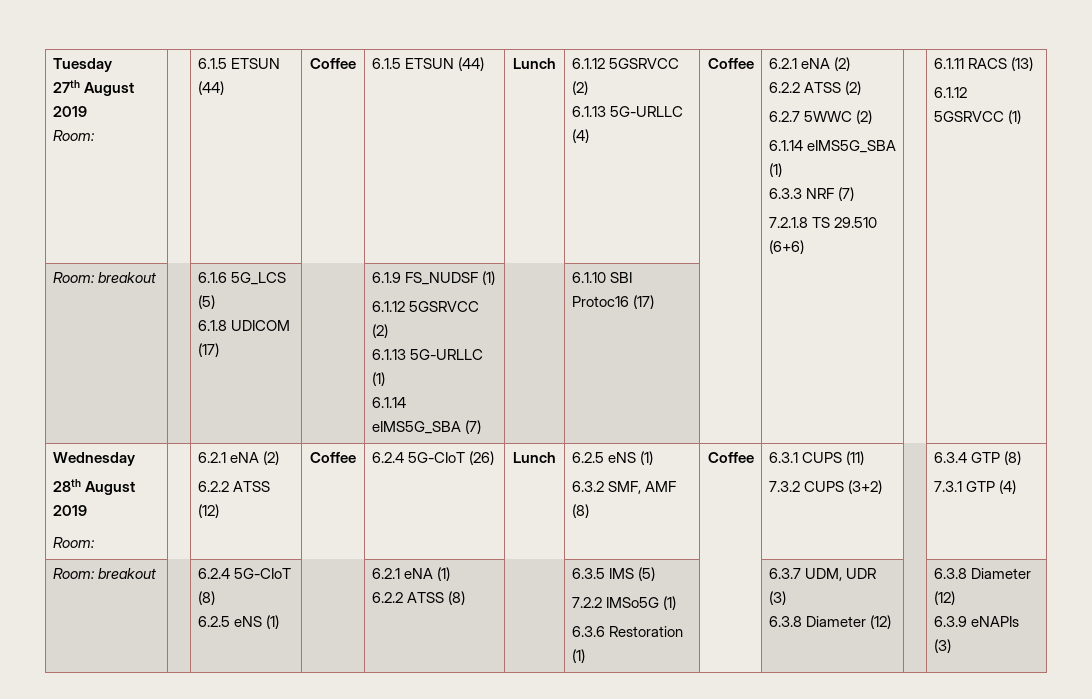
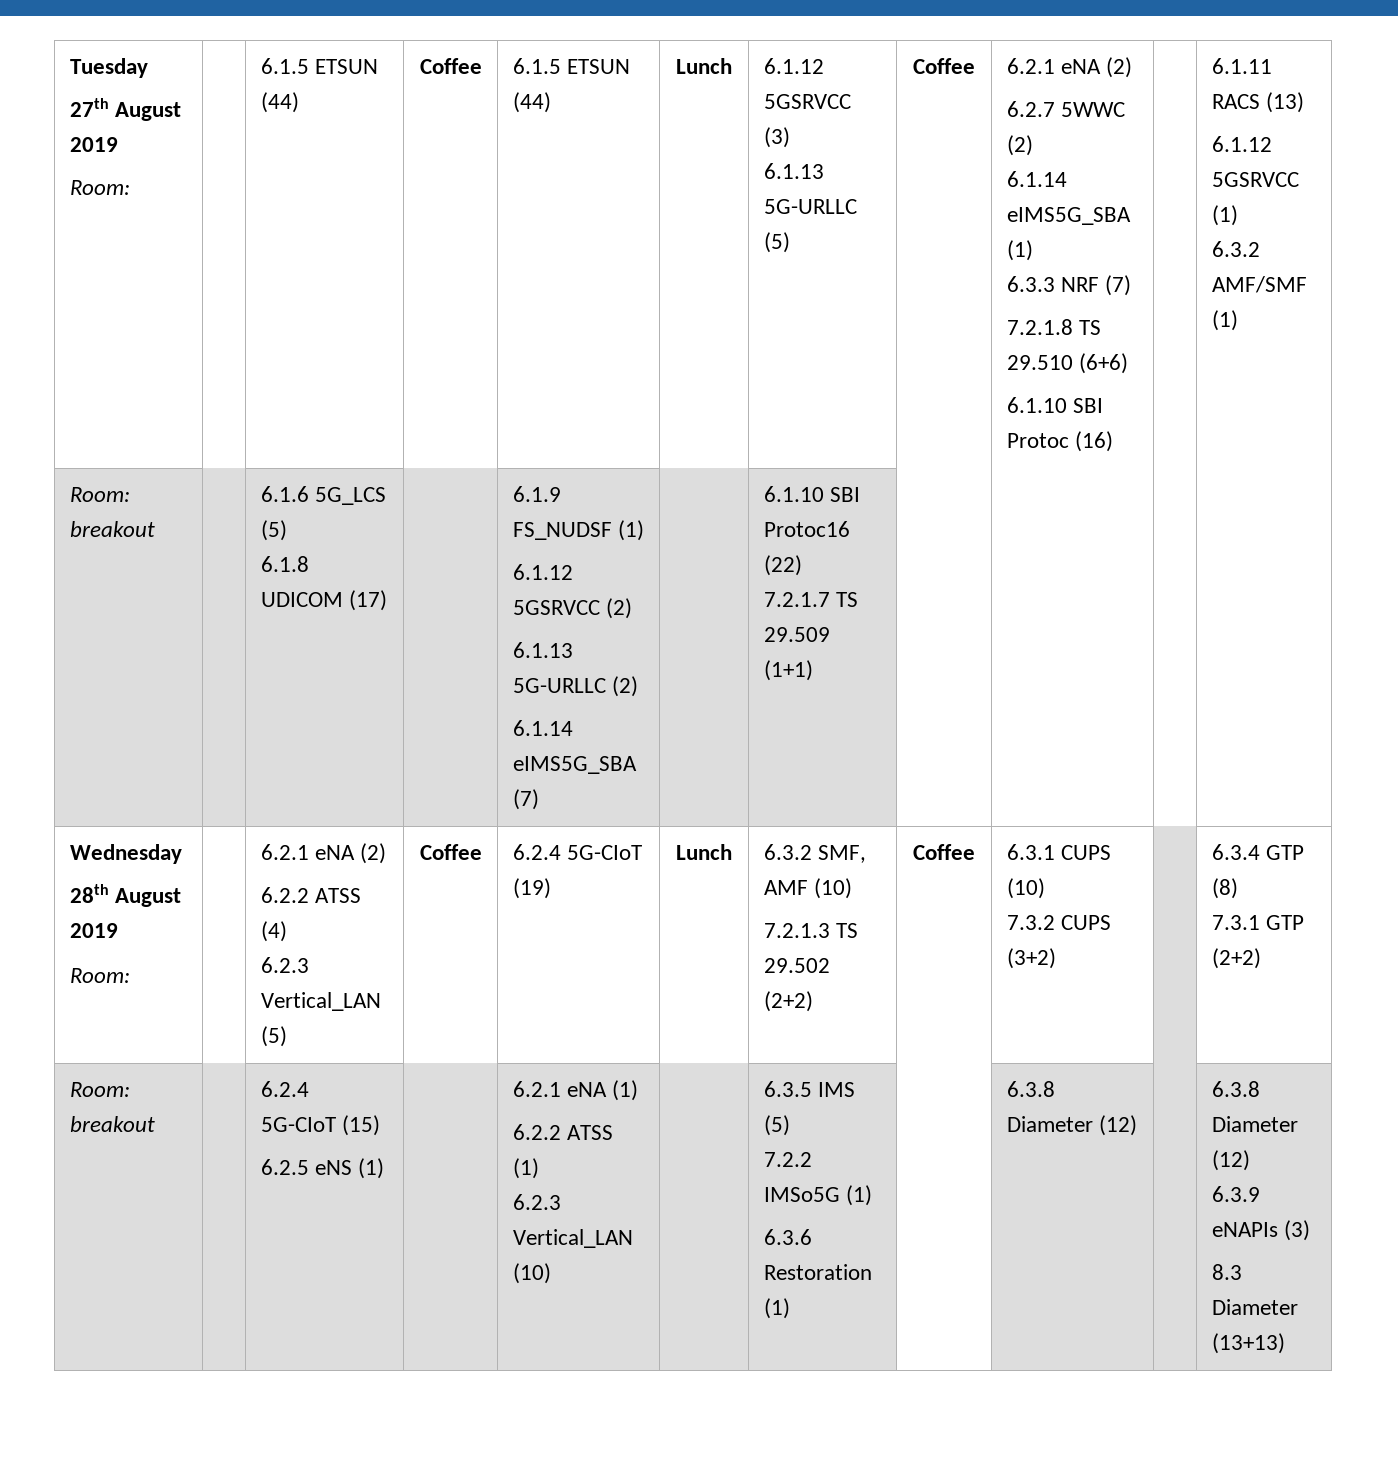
- Lunch | 6.1.12 5GSRVCC (2)
- 6.1.13 5G-URLLC (4)
+ Lunch | 6.1.12 5GSRVCC (3)
+ 6.1.13 5G-URLLC (5)
- 6.2.2 ATSS (2)
+ 6.1.10 SBI Protoc (16)
+ 6.3.2 AMF/SMF (1)
  Room: breakout | | 6.1.6 5G_LCS (5)
  6.1.8 UDICOM (17) | | 6.1.9 FS_NUDSF (1)
  6.1.12 5GSRVCC (2)
- 6.1.13 5G-URLLC (1)
- 6.1.14 eIMS5G_SBA (7) | | 6.1.10 SBI Protoc16 (17) | | | |
+ 6.1.13 5G-URLLC (2)
+ 6.1.14 eIMS5G_SBA (7) | | 6.1.10 SBI Protoc16 (22)
+ 7.2.1.7 TS 29.509 (1+1) | | | |
  Wednesday
  28th August 2019
  Room: | | 6.2.1 eNA (2)
- 6.2.2 ATSS (12) | Coffee | 6.2.4 5G-CIoT (26) | Lunch | 6.2.5 eNS (1)
- 6.3.2 SMF, AMF (8) | Coffee | 6.3.1 CUPS (11)
+ 6.2.2 ATSS (4)
+ 6.2.3 Vertical_LAN (5) | Coffee | 6.2.4 5G-CIoT (19) | Lunch | 6.3.2 SMF, AMF (10)
+ 7.2.1.3 TS 29.502 (2+2) | Coffee | 6.3.1 CUPS (10)
  7.3.2 CUPS (3+2) | | 6.3.4 GTP (8)
- 7.3.1 GTP (4)
+ 7.3.1 GTP (2+2)
- Room: breakout | | 6.2.4 5G-CIoT (8)
+ Room: breakout | | 6.2.4 5G-CIoT (15)
  6.2.5 eNS (1) | | 6.2.1 eNA (1)
- 6.2.2 ATSS (8) | | 6.3.5 IMS (5)
+ 6.2.2 ATSS (1)
+ 6.2.3 Vertical_LAN (10) | | 6.3.5 IMS (5)
  7.2.2 IMSo5G (1)
- 6.3.6 Restoration (1) | | 6.3.7 UDM, UDR (3)
- 6.3.8 Diameter (12) | | 6.3.8 Diameter (12)
+ 6.3.6 Restoration (1) | | 6.3.8 Diameter (12) | | 6.3.8 Diameter (12)
  6.3.9 eNAPIs (3)
+ 8.3 Diameter (13+13)

